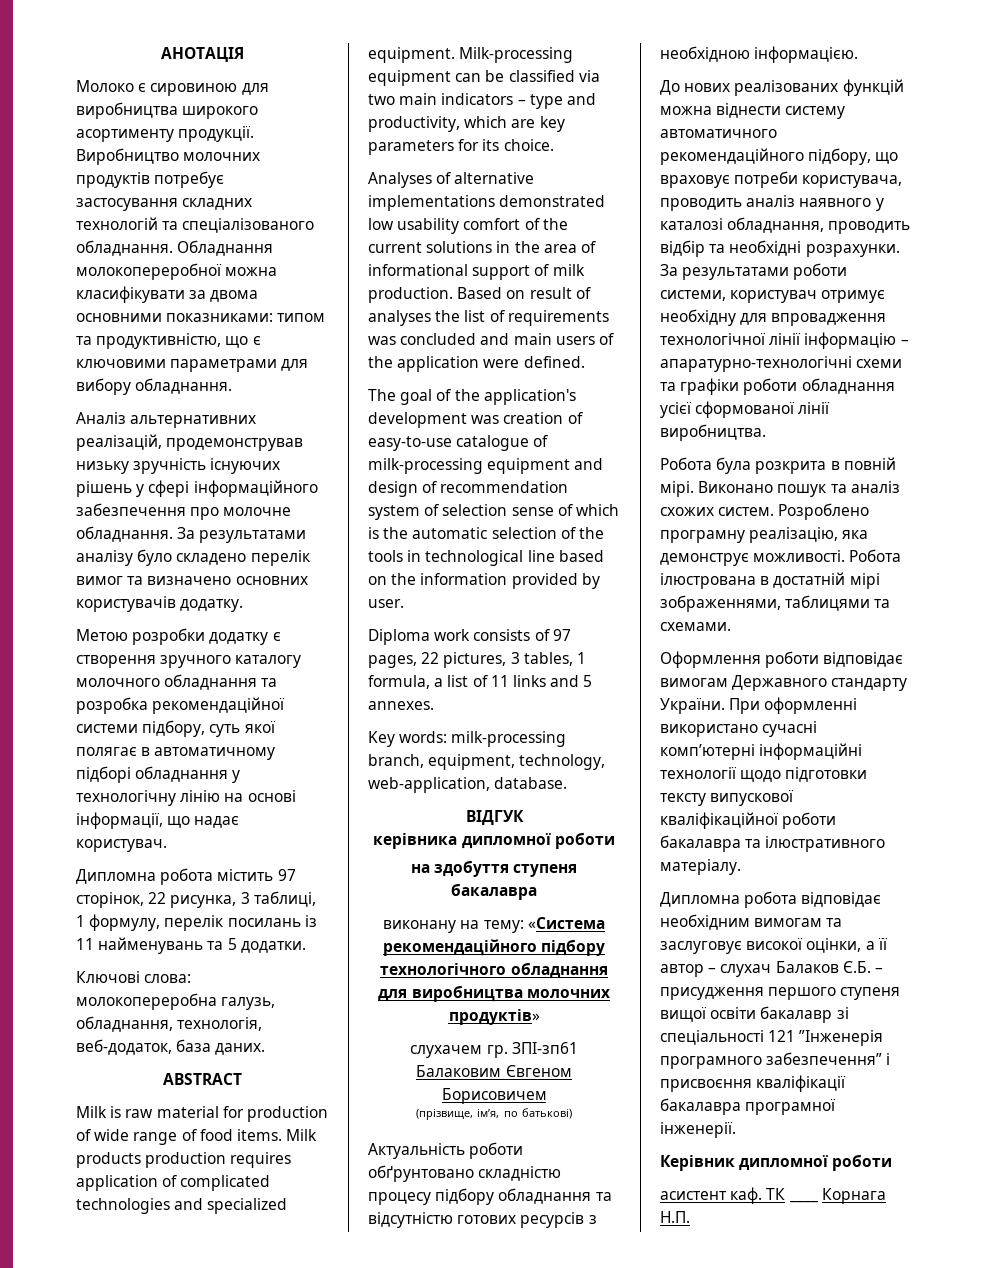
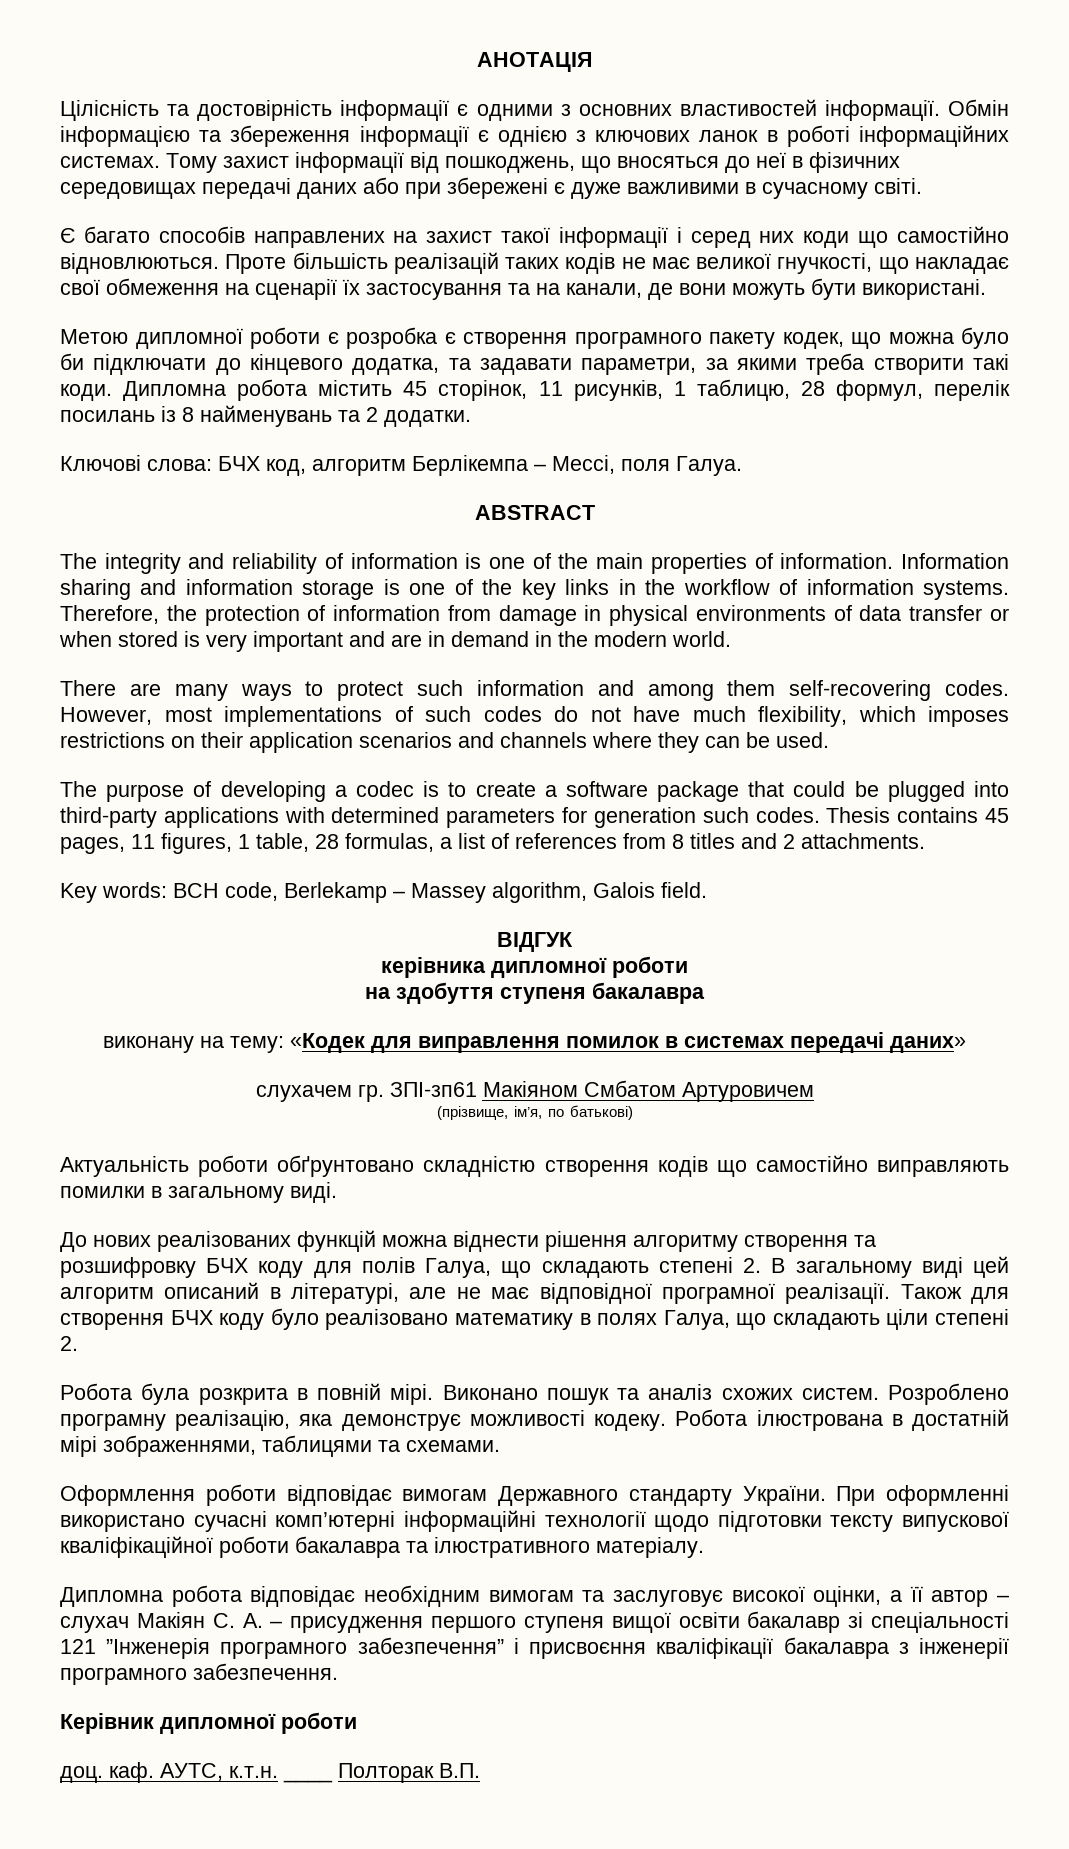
- Молоко є сировиною для виробництва широкого асортименту продукції. Виробництво молочних продуктів потребує застосування складних технологій та спеціалізованого обладнання. Обладнання молокопереробної можна класифікувати за двома основними показниками: типом та продуктивністю, що є ключовими параметрами для вибору обладнання.
- Аналіз альтернативних реалізацій, продемонстрував низьку зручність існуючих рішень у сфері інформаційного забезпечення про молочне обладнання. За результатами аналізу було складено перелік вимог та визначено основних користувачів додатку.
- Метою розробки додатку є створення зручного каталогу молочного обладнання та розробка рекомендаційної системи підбору, суть якої полягає в автоматичному підборі обладнання у технологічну лінію на основі інформації, що надає користувач.
- Дипломна робота містить 97 сторінок, 22 рисунка, 3 таблиці, 1 формулу, перелік посилань із 11 найменувань та 5 додатки.
+ Цілісність та достовірність інформації є одними з основних властивостей інформації. Обмін інформацією та збереження інформації є однією з ключових ланок в роботі інформаційних системах. Тому захист інформації від пошкоджень, що вносяться до неї в фізичних середовищах передачі даних або при збережені є дуже важливими в сучасному світі.
+ Є багато способів направлених на захист такої інформації і серед них коди що самостійно відновлюються. Проте більшість реалізацій таких кодів не має великої гнучкості, що накладає свої обмеження на сценарії їх застосування та на канали, де вони можуть бути використані.
+ Метою дипломної роботи є розробка є створення програмного пакету кодек, що можна було би підключати до кінцевого додатка, та задавати параметри, за якими треба створити такі коди. Дипломна робота містить 45 сторінок, 11 рисунків, 1 таблицю, 28 формул, перелік посилань із 8 найменувань та 2 додатки.
- Ключові слова: молокопереробна галузь, обладнання, технологія, веб-додаток, база даних.
+ Ключові слова: БЧХ код, алгоритм Берлікемпа – Мессі, поля Галуа.
  ABSTRACT
- Milk is raw material for production of wide range of food items. Milk products production requires application of complicated technologies and specialized equipment. Milk-processing equipment can be classified via two main indicators – type and productivity, which are key parameters for its choice.
- Analyses of alternative implementations demonstrated low usability comfort of the current solutions in the area of informational support of milk production. Based on result of analyses the list of requirements was concluded and main users of the application were defined.
- The goal of the application's development was creation of easy-to-use catalogue of milk-processing equipment and design of recommendation system of selection sense of which is the automatic selection of the tools in technological line based on the information provided by user.
- Diploma work consists of 97 pages, 22 pictures, 3 tables, 1 formula, a list of 11 links and 5 annexes.
- Key words: milk-processing branch, equipment, technology, web-application, database.
+ The integrity and reliability of information is one of the main properties of information. Information sharing and information storage is one of the key links in the workflow of information systems. Therefore, the protection of information from damage in physical environments of data transfer or when stored is very important and are in demand in the modern world.
+ There are many ways to protect such information and among them self-recovering codes. However, most implementations of such codes do not have much flexibility, which imposes restrictions on their application scenarios and channels where they can be used.
+ The purpose of developing a codec is to create a software package that could be plugged into third-party applications with determined parameters for generation such codes. Thesis contains 45 pages, 11 figures, 1 table, 28 formulas, a list of references from 8 titles and 2 attachments.
+ Key words: BCH code, Berlekamp – Massey algorithm, Galois field.
- виконану на тему: «Система рекомендаційного підбору технологічного обладнання для виробництва молочних продуктів»
+ виконану на тему: «Кодек для виправлення помилок в системах передачі даних»
- ЗПІ-зп61 Балаковим Євгеном Борисовичем
+ ЗПІ-зп61 Макіяном Смбатом Артуровичем
- Актуальність роботи обґрунтовано складністю процесу підбору обладнання та відсутністю готових ресурсів з необхідною інформацією.
+ Актуальність роботи обґрунтовано складністю створення кодів що самостійно виправляють помилки в загальному виді.
- До нових реалізованих функцій можна віднести систему автоматичного рекомендаційного підбору, що враховує потреби користувача, проводить аналіз наявного у каталозі обладнання, проводить відбір та необхідні розрахунки. За результатами роботи системи, користувач отримує необхідну для впровадження технологічної лінії інформацію – апаратурно-технологічні схеми та графіки роботи обладнання усієї сформованої лінії виробництва.
+ До нових реалізованих функцій можна віднести рішення алгоритму створення та розшифровку БЧХ коду для полів Галуа, що складають степені 2. В загальному виді цей алгоритм описаний в літературі, але не має відповідної програмної реалізації. Також для створення БЧХ коду було реалізовано математику в полях Галуа, що складають ціли степені 2.
- Розроблено програмну реалізацію, яка демонструє можливості.
+ Розроблено програмну реалізацію, яка демонструє можливості кодеку.
- Дипломна робота відповідає необхідним вимогам та заслуговує високої оцінки, а її автор – слухач Балаков Є.Б. – присудження першого ступеня вищої освіти бакалавр зі спеціальності 121 ”Інженерія програмного забезпечення” і присвоєння кваліфікації бакалавра програмної інженерії.
+ Дипломна робота відповідає необхідним вимогам та заслуговує високої оцінки, а її автор – слухач Макіян С. А. – присудження першого ступеня вищої освіти бакалавр зі спеціальності 121 ”Інженерія програмного забезпечення” і присвоєння кваліфікації бакалавра з інженерії програмного забезпечення.
- асистент каф. ТК ____ Корнага Н.П.
+ доц. каф. АУТС, к.т.н. ____ Полторак В.П.

